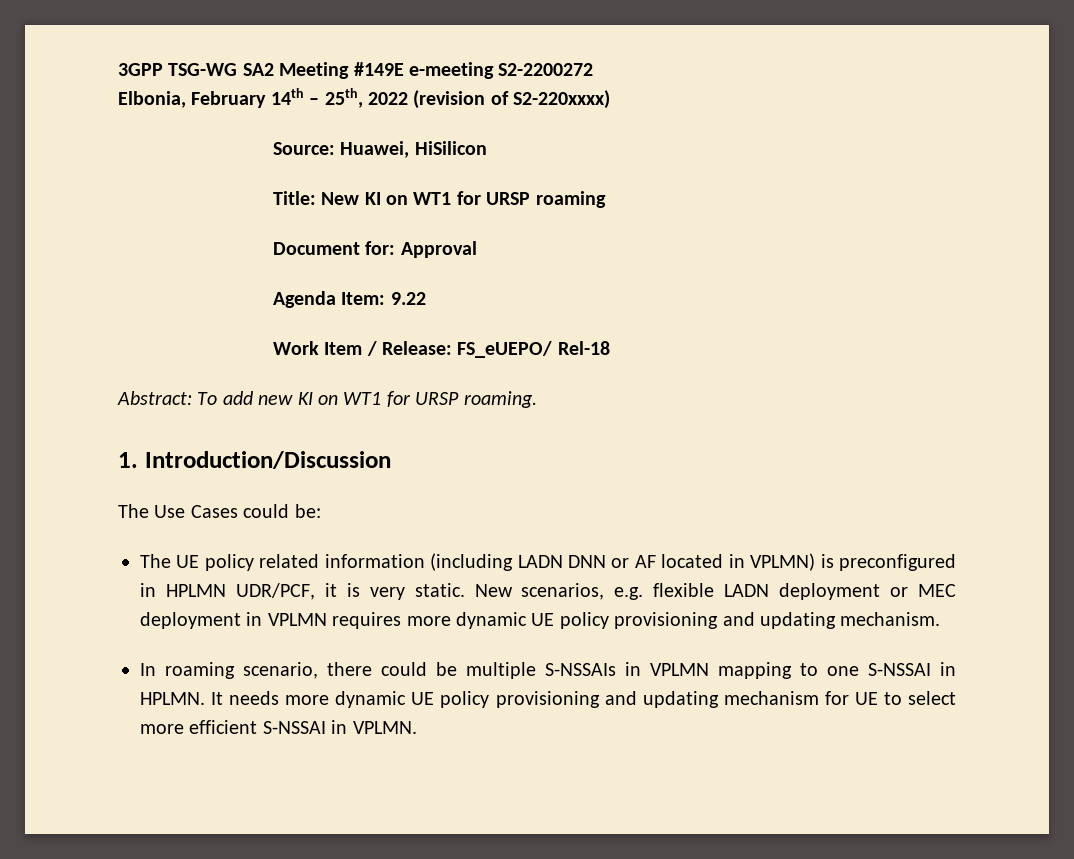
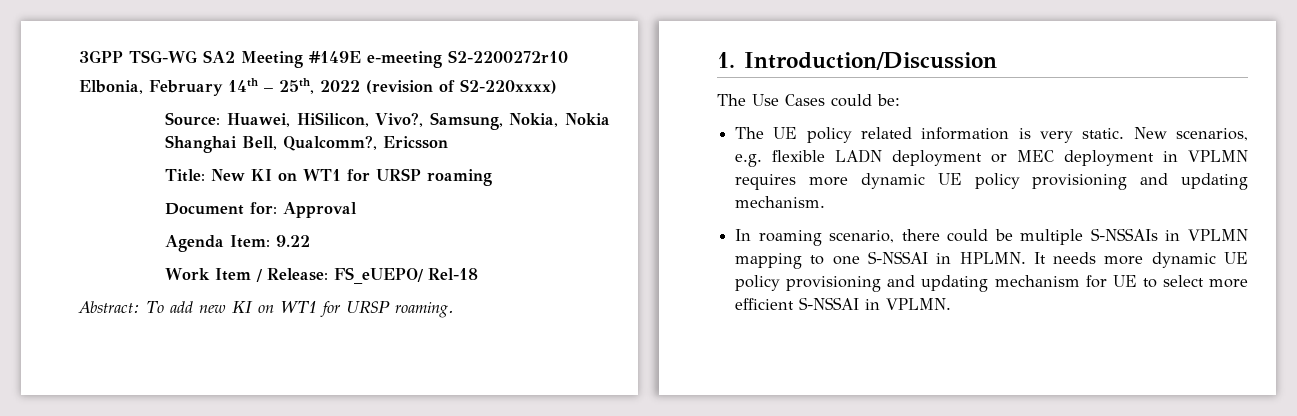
- 3GPP TSG-WG SA2 Meeting #149E e-meeting S2-2200272
+ 3GPP TSG-WG SA2 Meeting #149E e-meeting S2-2200272r10
- Source: Huawei, HiSilicon
+ Source: Huawei, HiSilicon, Vivo?, Samsung, Nokia, Nokia Shanghai Bell, Qualcomm?, Ericsson
- The UE policy related information (including LADN DNN or AF located in VPLMN) is preconfigured in HPLMN UDR/PCF, it is very static.
+ The UE policy related information is very static.

